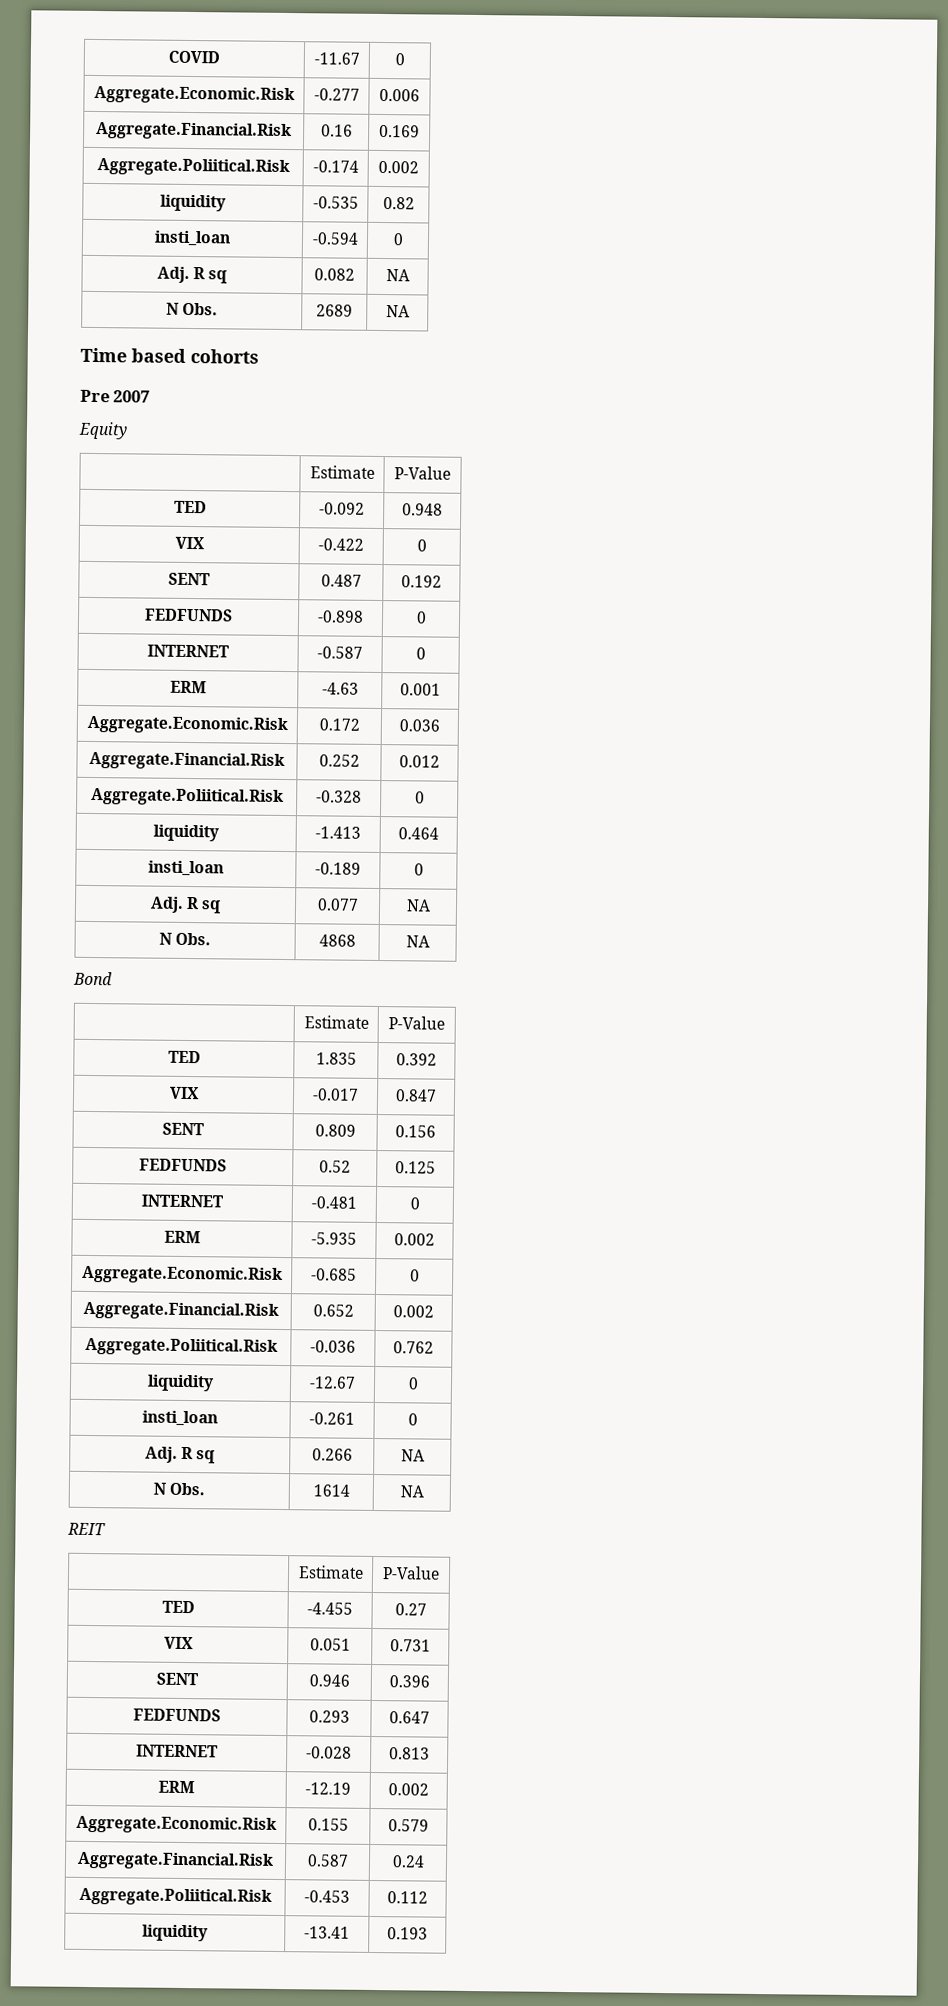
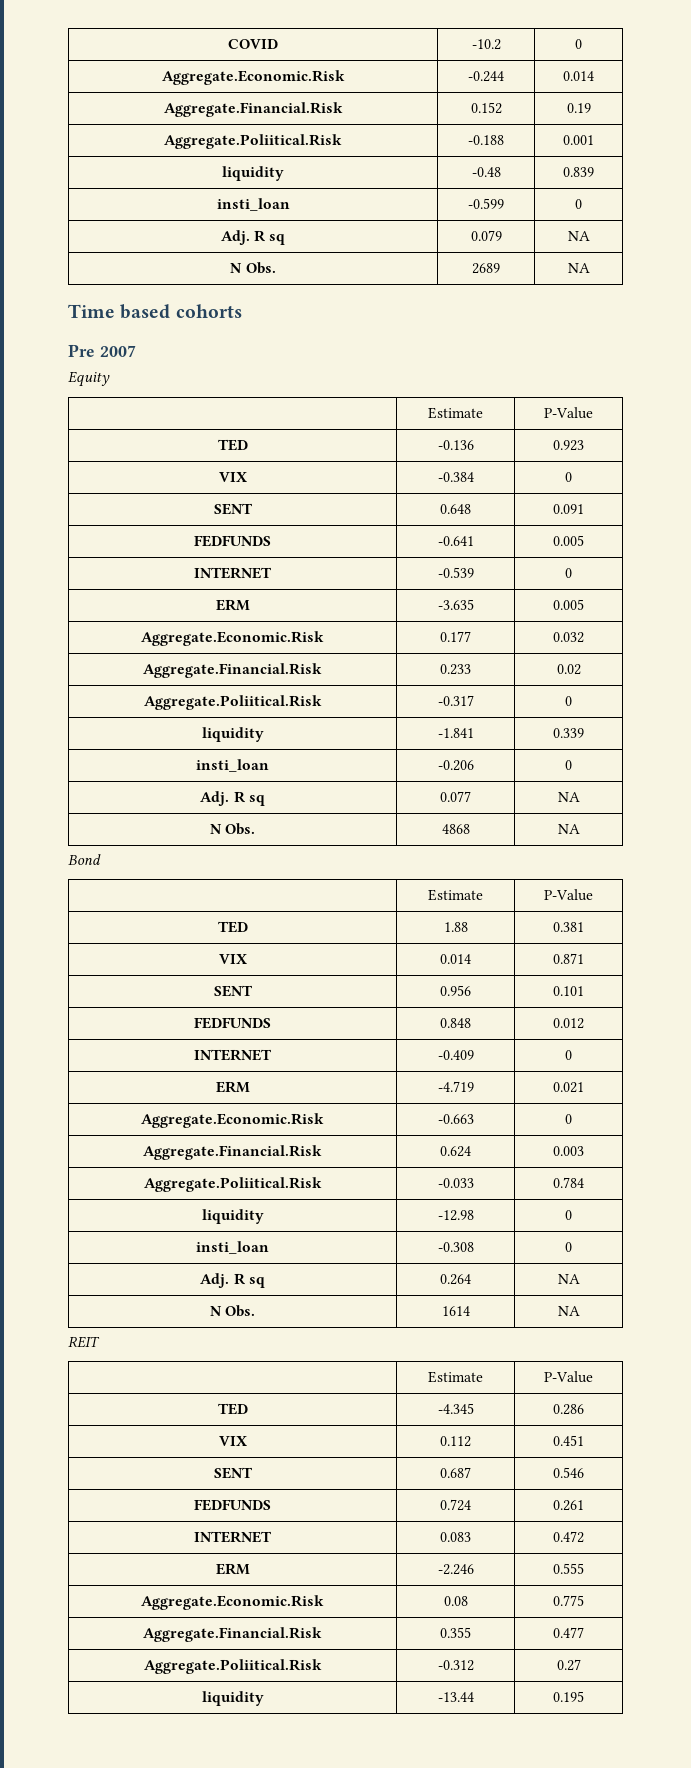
- COVID | -11.67 | 0
+ COVID | -10.2 | 0
- Aggregate.Economic.Risk | -0.277 | 0.006
- Aggregate.Financial.Risk | 0.16 | 0.169
- Aggregate.Poliitical.Risk | -0.174 | 0.002
- liquidity | -0.535 | 0.82
- insti_loan | -0.594 | 0
- Adj. R sq | 0.082 | NA
+ Aggregate.Economic.Risk | -0.244 | 0.014
+ Aggregate.Financial.Risk | 0.152 | 0.19
+ Aggregate.Poliitical.Risk | -0.188 | 0.001
+ liquidity | -0.48 | 0.839
+ insti_loan | -0.599 | 0
+ Adj. R sq | 0.079 | NA
- TED | -0.092 | 0.948
- VIX | -0.422 | 0
+ TED | -0.136 | 0.923
+ VIX | -0.384 | 0
- SENT | 0.487 | 0.192
- FEDFUNDS | -0.898 | 0
- INTERNET | -0.587 | 0
- ERM | -4.63 | 0.001
- Aggregate.Economic.Risk | 0.172 | 0.036
- Aggregate.Financial.Risk | 0.252 | 0.012
- Aggregate.Poliitical.Risk | -0.328 | 0
+ SENT | 0.648 | 0.091
+ FEDFUNDS | -0.641 | 0.005
+ INTERNET | -0.539 | 0
+ ERM | -3.635 | 0.005
+ Aggregate.Economic.Risk | 0.177 | 0.032
+ Aggregate.Financial.Risk | 0.233 | 0.02
+ Aggregate.Poliitical.Risk | -0.317 | 0
- liquidity | -1.413 | 0.464
- insti_loan | -0.189 | 0
+ liquidity | -1.841 | 0.339
+ insti_loan | -0.206 | 0
- TED | 1.835 | 0.392
- VIX | -0.017 | 0.847
- SENT | 0.809 | 0.156
- FEDFUNDS | 0.52 | 0.125
- INTERNET | -0.481 | 0
- ERM | -5.935 | 0.002
- Aggregate.Economic.Risk | -0.685 | 0
+ TED | 1.88 | 0.381
+ VIX | 0.014 | 0.871
+ SENT | 0.956 | 0.101
+ FEDFUNDS | 0.848 | 0.012
+ INTERNET | -0.409 | 0
+ ERM | -4.719 | 0.021
+ Aggregate.Economic.Risk | -0.663 | 0
- Aggregate.Financial.Risk | 0.652 | 0.002
- Aggregate.Poliitical.Risk | -0.036 | 0.762
- liquidity | -12.67 | 0
+ Aggregate.Financial.Risk | 0.624 | 0.003
+ Aggregate.Poliitical.Risk | -0.033 | 0.784
+ liquidity | -12.98 | 0
- insti_loan | -0.261 | 0
- Adj. R sq | 0.266 | NA
+ insti_loan | -0.308 | 0
+ Adj. R sq | 0.264 | NA
- TED | -4.455 | 0.27
- VIX | 0.051 | 0.731
- SENT | 0.946 | 0.396
- FEDFUNDS | 0.293 | 0.647
- INTERNET | -0.028 | 0.813
- ERM | -12.19 | 0.002
- Aggregate.Economic.Risk | 0.155 | 0.579
- Aggregate.Financial.Risk | 0.587 | 0.24
- Aggregate.Poliitical.Risk | -0.453 | 0.112
- liquidity | -13.41 | 0.193
+ TED | -4.345 | 0.286
+ VIX | 0.112 | 0.451
+ SENT | 0.687 | 0.546
+ FEDFUNDS | 0.724 | 0.261
+ INTERNET | 0.083 | 0.472
+ ERM | -2.246 | 0.555
+ Aggregate.Economic.Risk | 0.08 | 0.775
+ Aggregate.Financial.Risk | 0.355 | 0.477
+ Aggregate.Poliitical.Risk | -0.312 | 0.27
+ liquidity | -13.44 | 0.195

